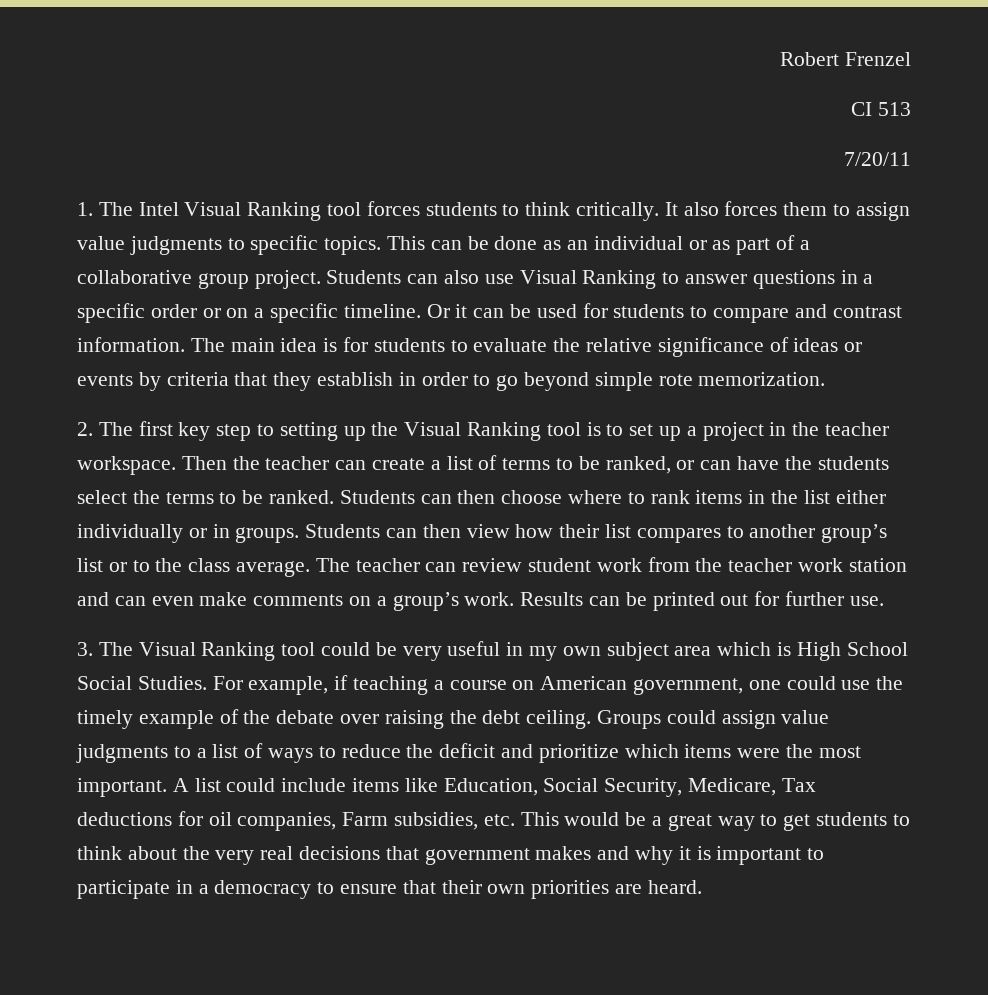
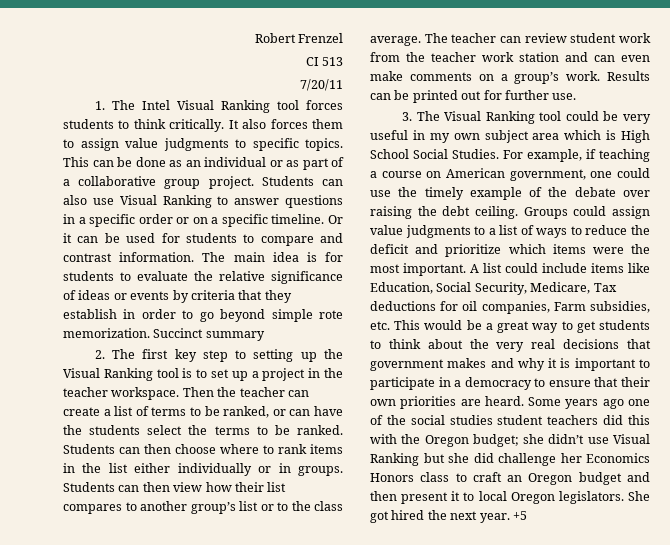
+ Succinct summary
+ Some years ago one of the social studies student teachers did this with the Oregon budget; she didn’t use Visual Ranking but she did challenge her Economics Honors class to craft an Oregon budget and then present it to local Oregon legislators. She got hired the next year. +5

